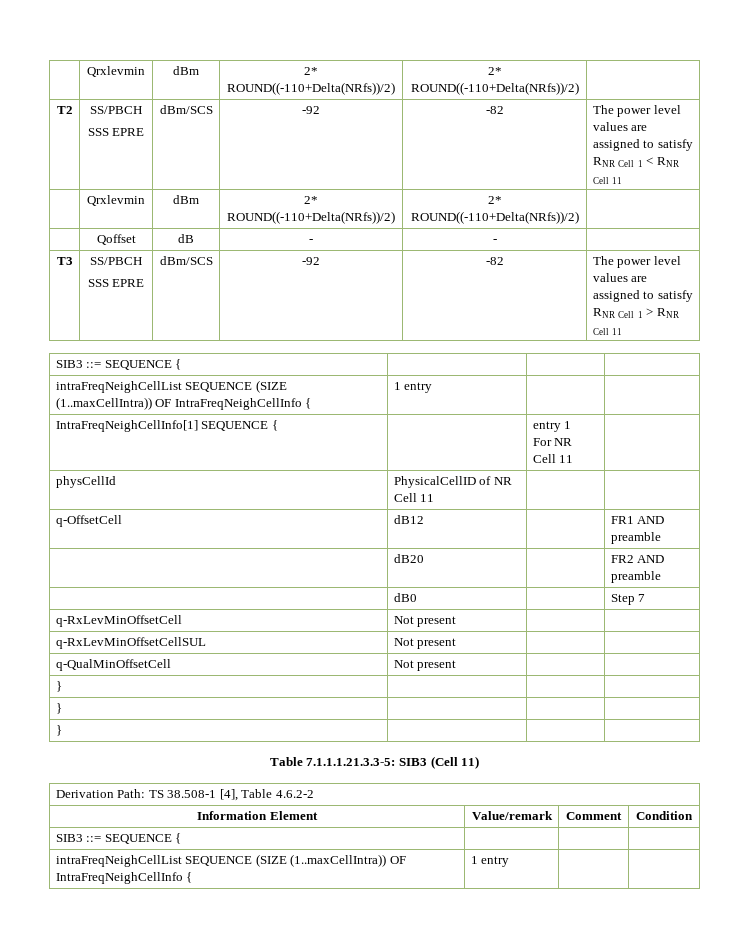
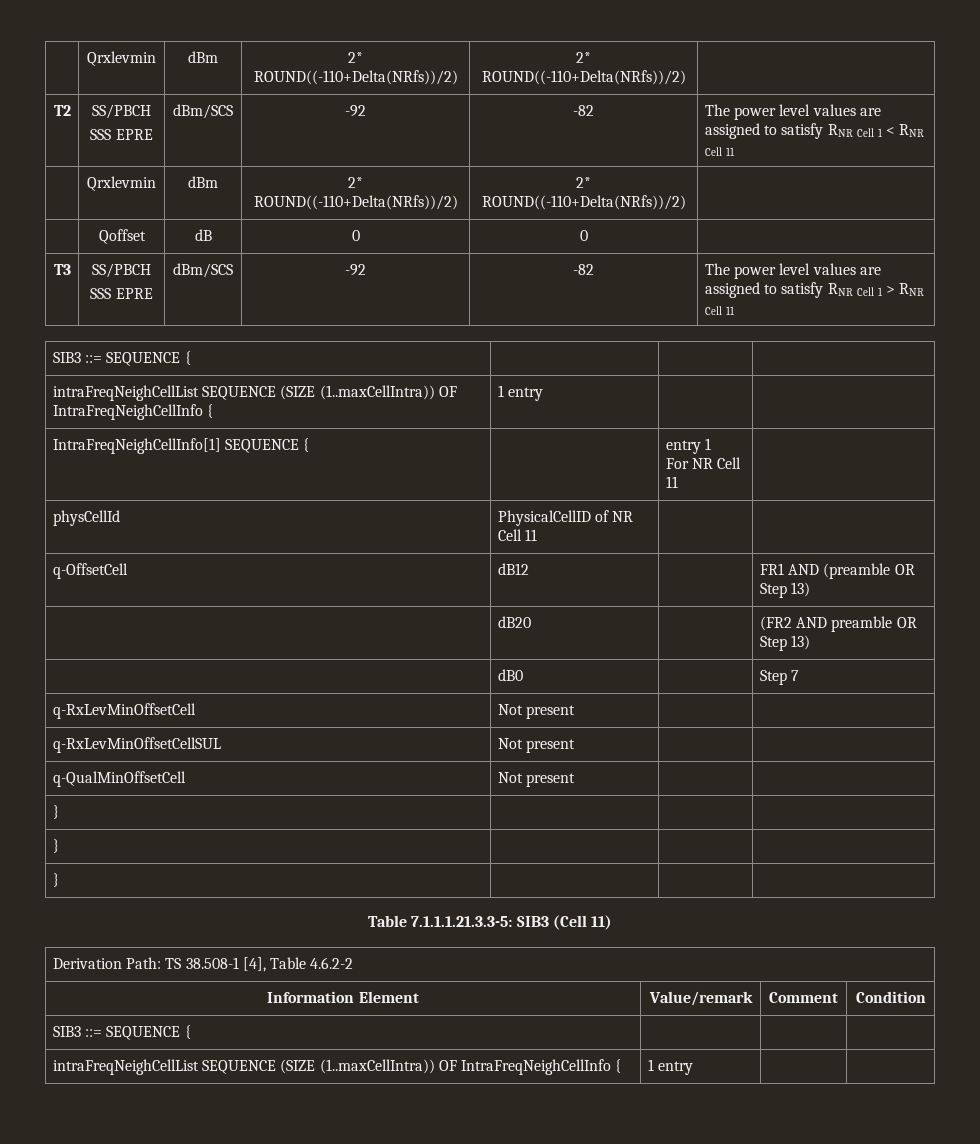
- | Qoffset | dB | - | - |
+ | Qoffset | dB | 0 | 0 |
- q-OffsetCell | dB12 | | FR1 AND preamble
+ q-OffsetCell | dB12 | | FR1 AND (preamble OR Step 13)
- | dB20 | | FR2 AND preamble
+ | dB20 | | (FR2 AND preamble OR Step 13)

